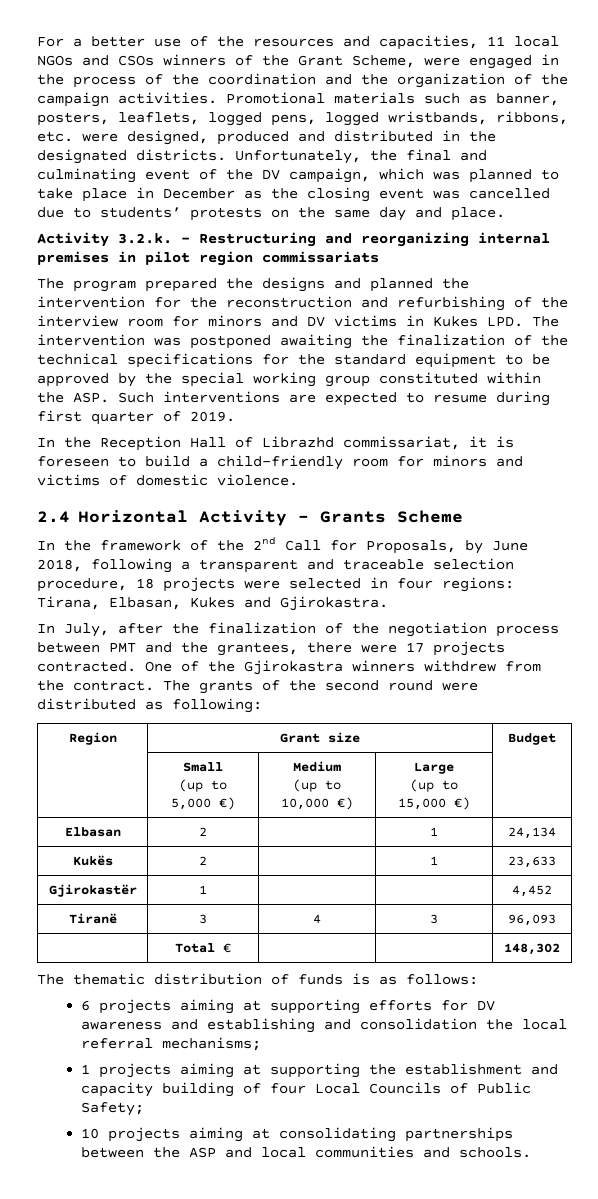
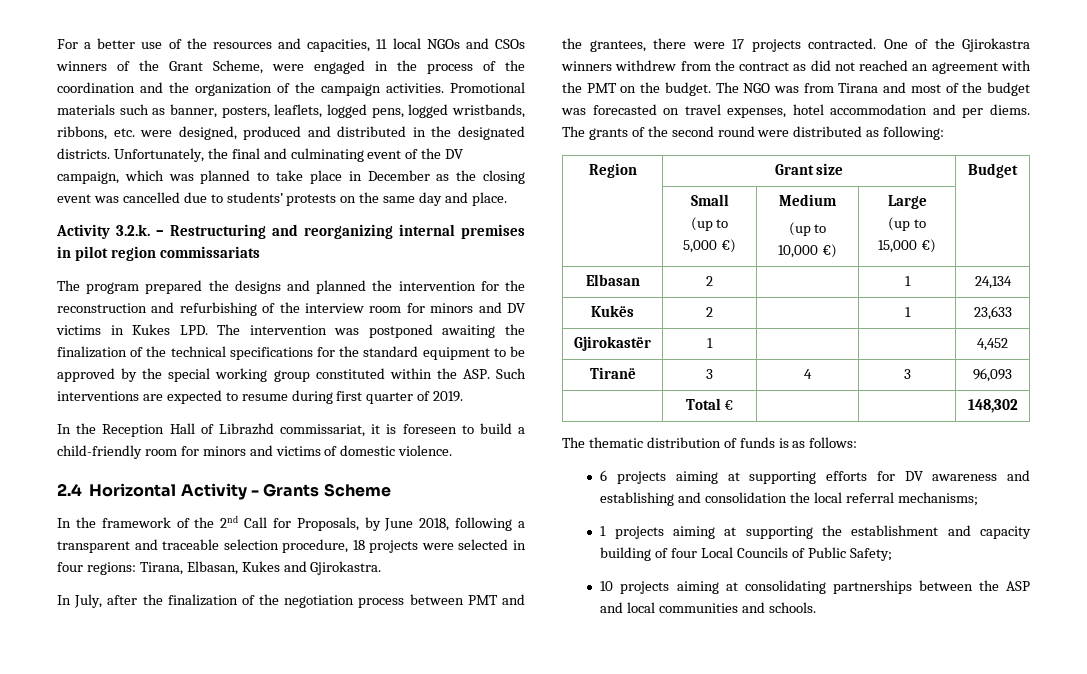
- One of the Gjirokastra winners withdrew from the contract.
+ One of the Gjirokastra winners withdrew from the contract as did not reached an agreement with the PMT on the budget. The NGO was from Tirana and most of the budget was forecasted on travel expenses, hotel accommodation and per diems.

